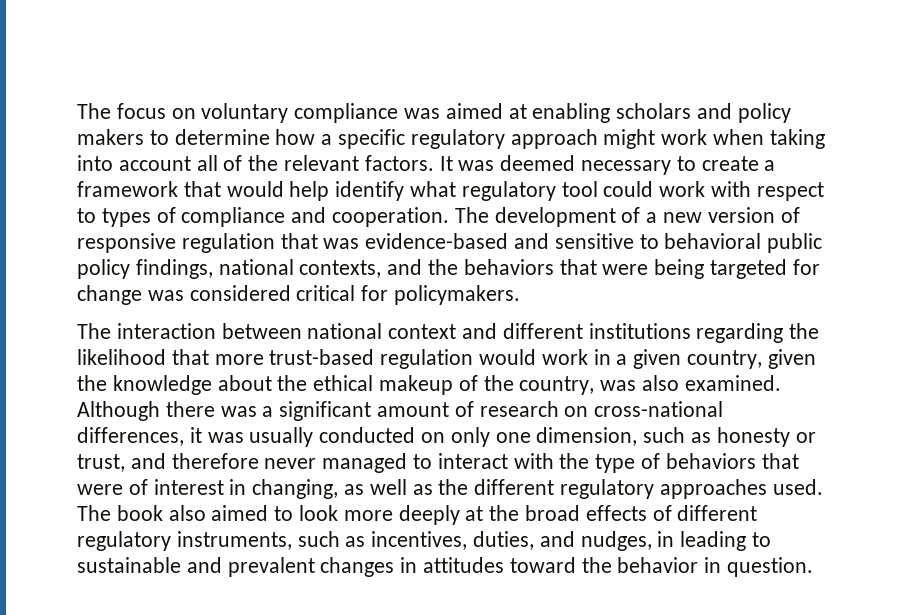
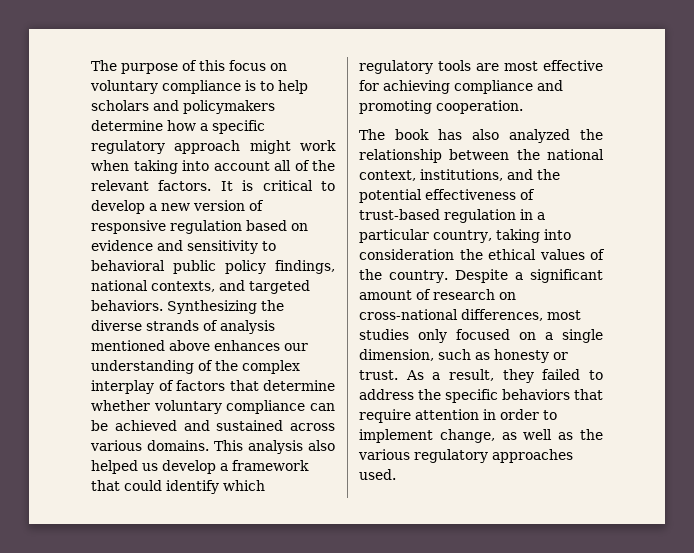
- The focus on voluntary compliance was aimed at enabling scholars and policy makers to determine how a specific regulatory approach might work when taking into account all of the relevant factors.
+ The purpose of this focus on voluntary compliance is to help scholars and policymakers determine how a specific regulatory approach might work when taking into account all of the relevant factors.
- It was deemed necessary to create a framework that would help identify what regulatory tool could work with respect to types of compliance and cooperation. The development of a new version of responsive regulation that was evidence-based and sensitive to behavioral public policy findings, national contexts, and the behaviors that were being targeted for change was considered critical for policymakers.
- The interaction between national context and different institutions regarding the likelihood that more trust-based regulation would work in a given country, given the knowledge about the ethical makeup of the country, was also examined. Although there was a significant amount of research on cross-national differences, it was usually conducted on only one dimension, such as honesty or trust, and therefore never managed to interact with the type of behaviors that were of interest in changing, as well as the different regulatory approaches used. The book also aimed to look more deeply at the broad effects of different regulatory instruments, such as incentives, duties, and nudges, in leading to sustainable and prevalent changes in attitudes toward the behavior in question.
+ It is critical to develop a new version of responsive regulation based on evidence and sensitivity to behavioral public policy findings, national contexts, and targeted behaviors. Synthesizing the diverse strands of analysis mentioned above enhances our understanding of the complex interplay of factors that determine whether voluntary compliance can be achieved and sustained across various domains. This analysis also helped us develop a framework that could identify which regulatory tools are most effective for achieving compliance and promoting cooperation.
+ The book has also analyzed the relationship between the national context, institutions, and the potential effectiveness of trust-based regulation in a particular country, taking into consideration the ethical values of the country. Despite a significant amount of research on cross-national differences, most studies only focused on a single dimension, such as honesty or trust. As a result, they failed to address the specific behaviors that require attention in order to implement change, as well as the various regulatory approaches used.

